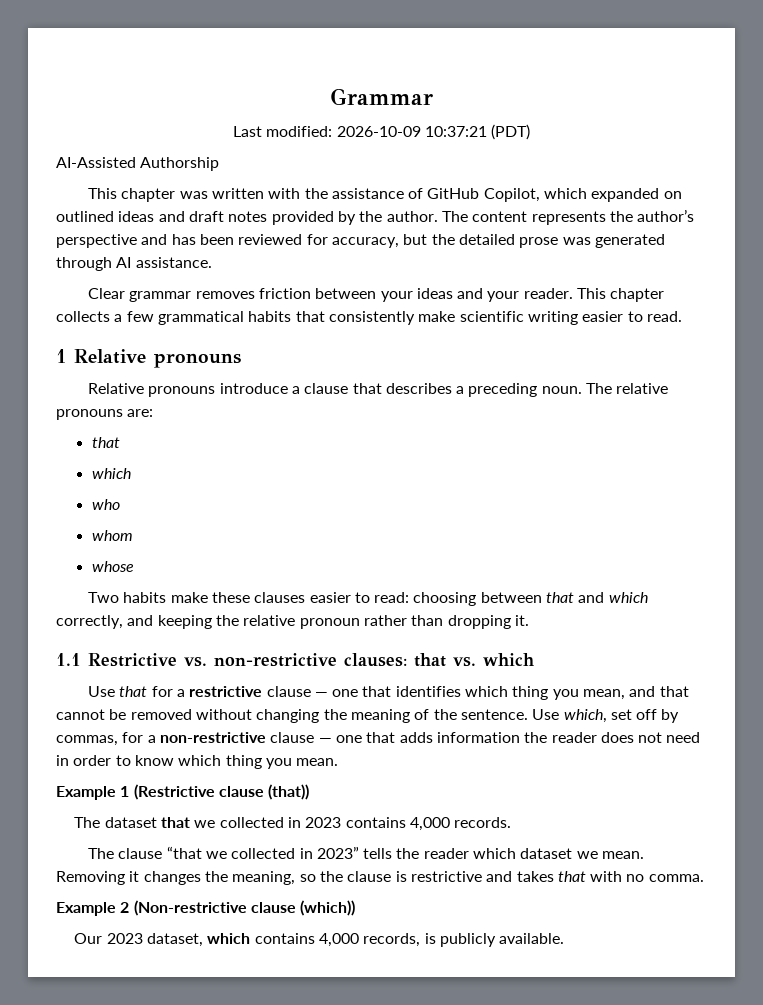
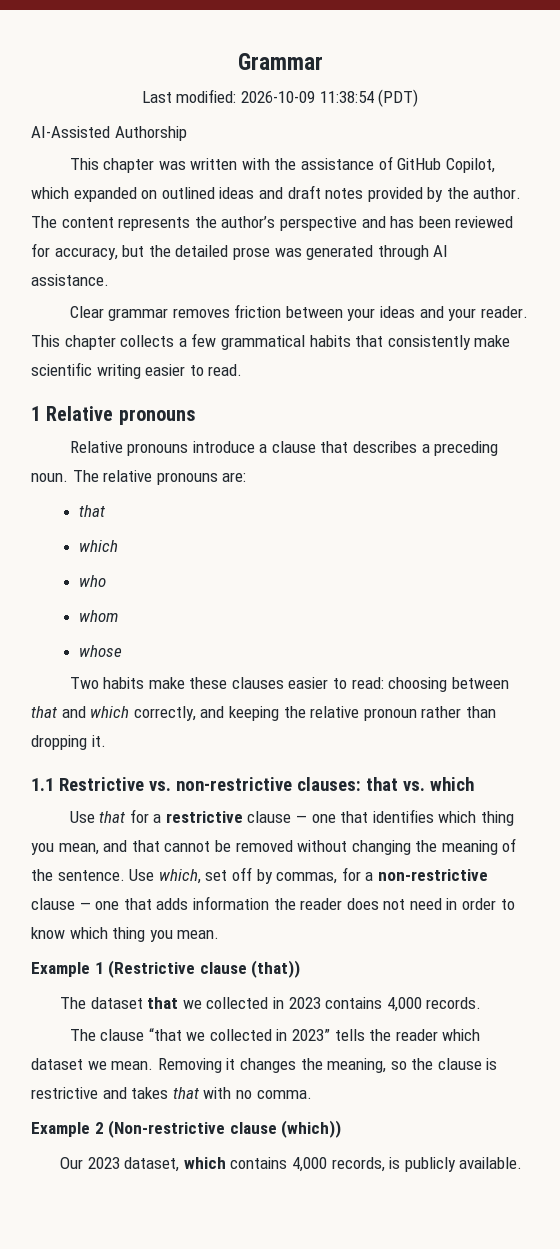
- Last modified: 2026-10-09 10:37:21 (PDT)
+ Last modified: 2026-10-09 11:38:54 (PDT)

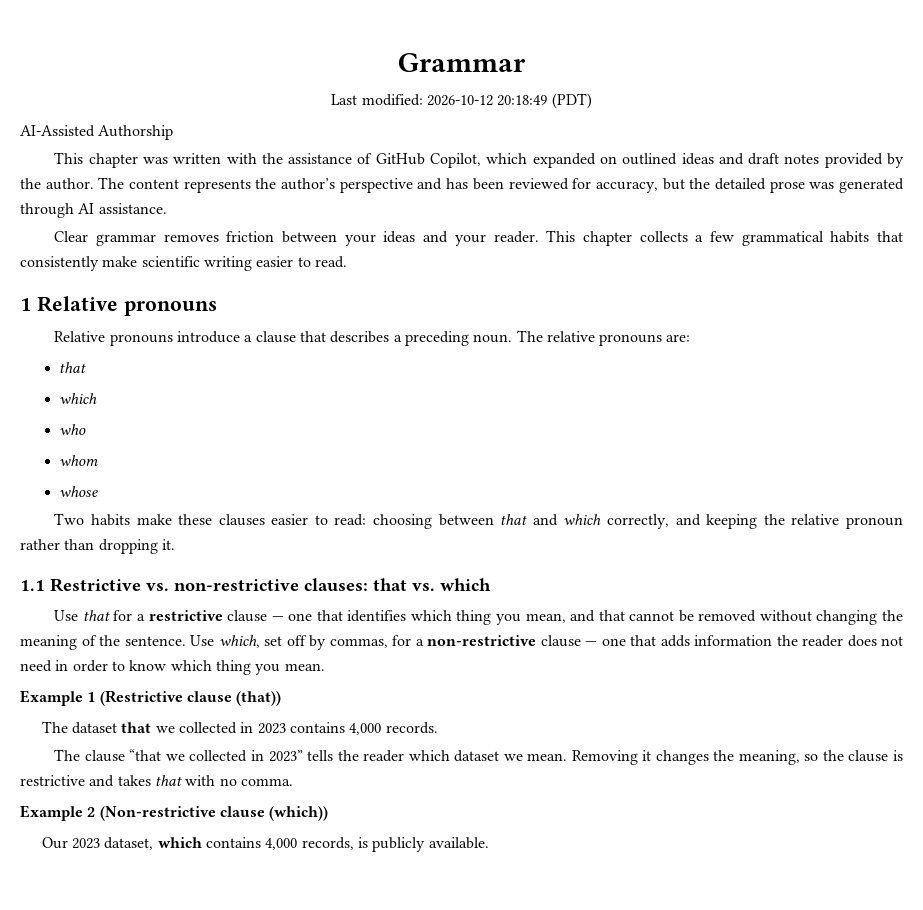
- Last modified: 2026-10-09 11:38:54 (PDT)
+ Last modified: 2026-10-12 20:18:49 (PDT)

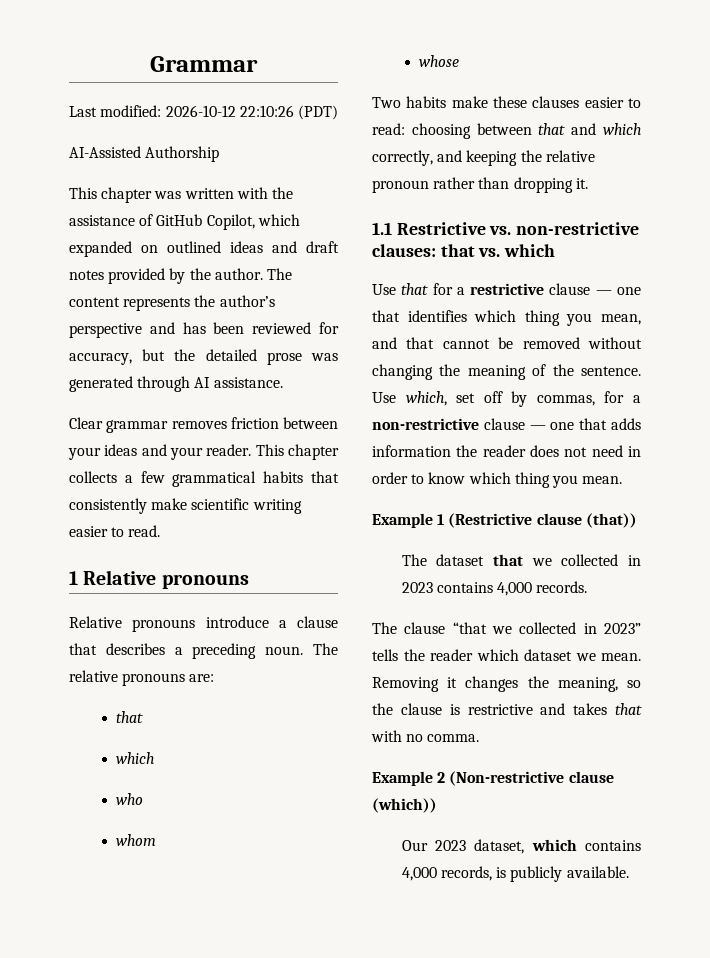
- Last modified: 2026-10-12 20:18:49 (PDT)
+ Last modified: 2026-10-12 22:10:26 (PDT)

